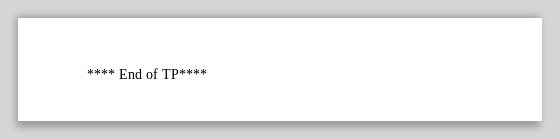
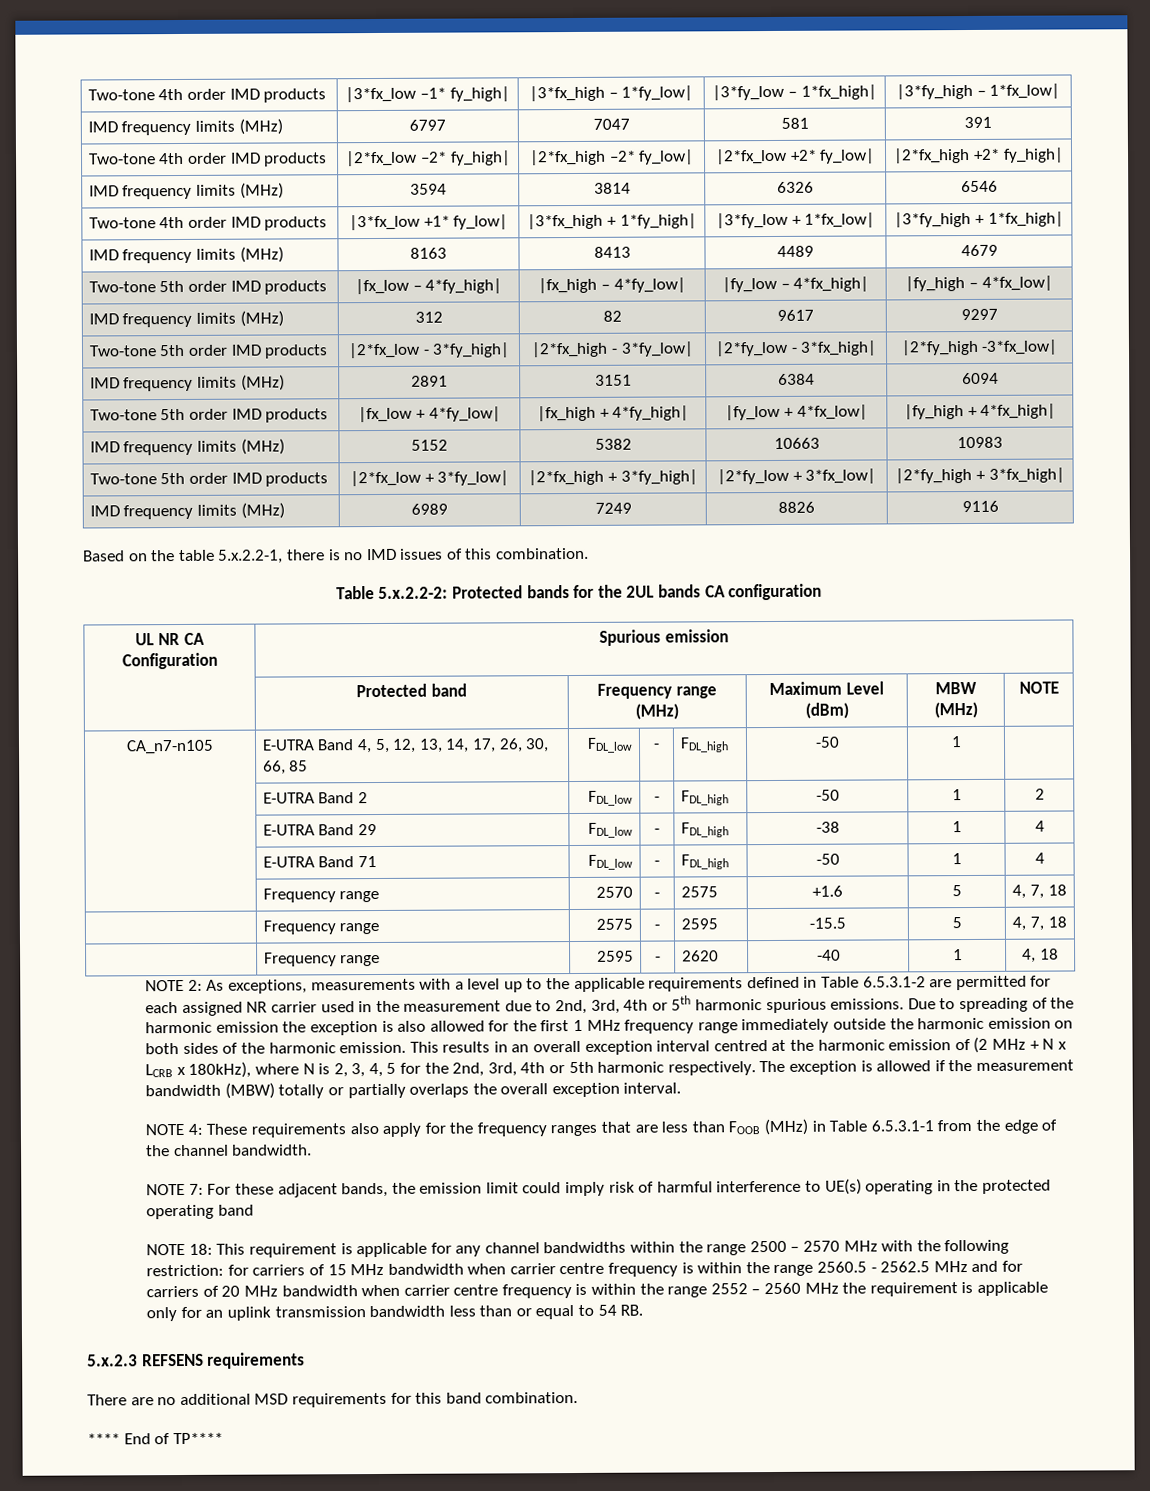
+ Two-tone 4th order IMD products | |3*fx_low –1* fy_high| | |3*fx_high – 1*fy_low| | |3*fy_low – 1*fx_high| | |3*fy_high – 1*fx_low|
+ IMD frequency limits (MHz) | 6797 | 7047 | 581 | 391
+ Two-tone 4th order IMD products | |2*fx_low –2* fy_high| | |2*fx_high –2* fy_low| | |2*fx_low +2* fy_low| | |2*fx_high +2* fy_high|
+ IMD frequency limits (MHz) | 3594 | 3814 | 6326 | 6546
+ Two-tone 4th order IMD products | |3*fx_low +1* fy_low| | |3*fx_high + 1*fy_high| | |3*fy_low + 1*fx_low| | |3*fy_high + 1*fx_high|
+ IMD frequency limits (MHz) | 8163 | 8413 | 4489 | 4679
+ Two-tone 5th order IMD products | |fx_low – 4*fy_high| | |fx_high – 4*fy_low| | |fy_low – 4*fx_high| | |fy_high – 4*fx_low|
+ IMD frequency limits (MHz) | 312 | 82 | 9617 | 9297
+ Two-tone 5th order IMD products | |2*fx_low - 3*fy_high| | |2*fx_high - 3*fy_low| | |2*fy_low - 3*fx_high| | |2*fy_high -3*fx_low|
+ IMD frequency limits (MHz) | 2891 | 3151 | 6384 | 6094
+ Two-tone 5th order IMD products | |fx_low + 4*fy_low| | |fx_high + 4*fy_high| | |fy_low + 4*fx_low| | |fy_high + 4*fx_high|
+ IMD frequency limits (MHz) | 5152 | 5382 | 10663 | 10983
+ Two-tone 5th order IMD products | |2*fx_low + 3*fy_low| | |2*fx_high + 3*fy_high| | |2*fy_low + 3*fx_low| | |2*fy_high + 3*fx_high|
+ IMD frequency limits (MHz) | 6989 | 7249 | 8826 | 9116
+ Based on the table 5.x.2.2-1, there is no IMD issues of this combination.
+ Table 5.x.2.2-2: Protected bands for the 2UL bands CA configuration
+ UL NR CA Configuration | Spurious emission
+ | Protected band | Frequency range (MHz) | Maximum Level (dBm) | MBW (MHz) | NOTE
+ CA_n7-n105 | E-UTRA Band 4, 5, 12, 13, 14, 17, 26, 30, 66, 85 | FDL_low | - | FDL_high | -50 | 1 |
+ | E-UTRA Band 2 | FDL_low | - | FDL_high | -50 | 1 | 2
+ | E-UTRA Band 29 | FDL_low | - | FDL_high | -38 | 1 | 4
+ | E-UTRA Band 71 | FDL_low | - | FDL_high | -50 | 1 | 4
+ | Frequency range | 2570 | - | 2575 | +1.6 | 5 | 4, 7, 18
+ | Frequency range | 2575 | - | 2595 | -15.5 | 5 | 4, 7, 18
+ | Frequency range | 2595 | - | 2620 | -40 | 1 | 4, 18
+ NOTE 2: As exceptions, measurements with a level up to the applicable requirements defined in Table 6.5.3.1-2 are permitted for each assigned NR carrier used in the measurement due to 2nd, 3rd, 4th or 5th harmonic spurious emissions. Due to spreading of the harmonic emission the exception is also allowed for the first 1 MHz frequency range immediately outside the harmonic emission on both sides of the harmonic emission. This results in an overall exception interval centred at the harmonic emission of (2 MHz + N x LCRB x 180kHz), where N is 2, 3, 4, 5 for the 2nd, 3rd, 4th or 5th harmonic respectively. The exception is allowed if the measurement bandwidth (MBW) totally or partially overlaps the overall exception interval.
+ NOTE 4: These requirements also apply for the frequency ranges that are less than FOOB (MHz) in Table 6.5.3.1-1 from the edge of the channel bandwidth.
+ NOTE 7: For these adjacent bands, the emission limit could imply risk of harmful interference to UE(s) operating in the protected operating band
+ NOTE 18: This requirement is applicable for any channel bandwidths within the range 2500 – 2570 MHz with the following restriction: for carriers of 15 MHz bandwidth when carrier centre frequency is within the range 2560.5 - 2562.5 MHz and for carriers of 20 MHz bandwidth when carrier centre frequency is within the range 2552 – 2560 MHz the requirement is applicable only for an uplink transmission bandwidth less than or equal to 54 RB.
+ 5.x.2.3 REFSENS requirements
+ There are no additional MSD requirements for this band combination.

